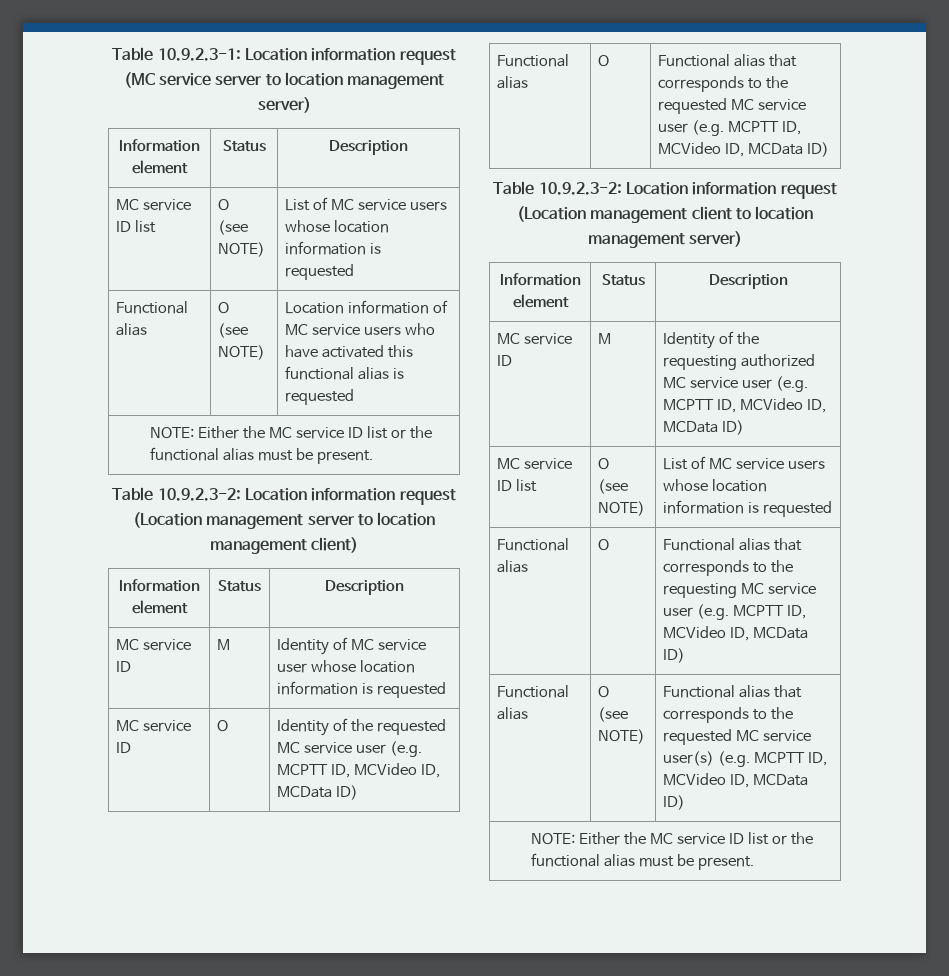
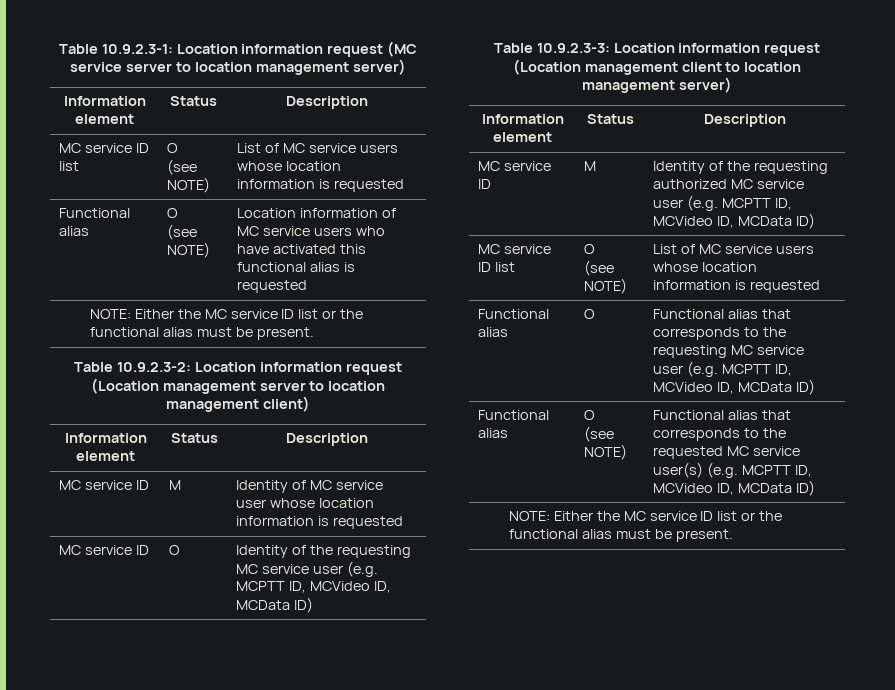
- MC service ID | O | Identity of the requested MC service user (e.g. MCPTT ID, MCVideo ID, MCData ID)
- Functional alias | O | Functional alias that corresponds to the requested MC service user (e.g. MCPTT ID, MCVideo ID, MCData ID)
+ MC service ID | O | Identity of the requesting MC service user (e.g. MCPTT ID, MCVideo ID, MCData ID)
- Table 10.9.2.3-2: Location information request (Location management client to location management server)
+ Table 10.9.2.3-3: Location information request (Location management client to location management server)

